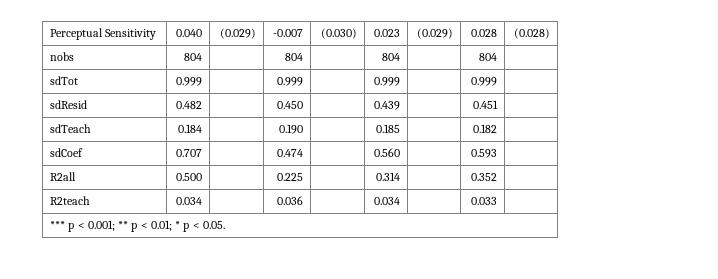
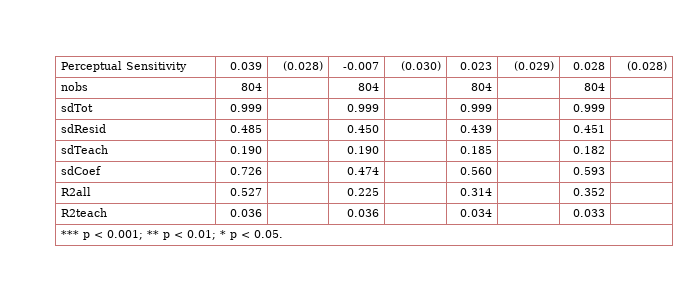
- Perceptual Sensitivity | 0.040 | (0.029) | -0.007 | (0.030) | 0.023 | (0.029) | 0.028 | (0.028)
+ Perceptual Sensitivity | 0.039 | (0.028) | -0.007 | (0.030) | 0.023 | (0.029) | 0.028 | (0.028)
- sdResid | 0.482 | | 0.450 | | 0.439 | | 0.451 |
+ sdResid | 0.485 | | 0.450 | | 0.439 | | 0.451 |
- sdTeach | 0.184 | | 0.190 | | 0.185 | | 0.182 |
+ sdTeach | 0.190 | | 0.190 | | 0.185 | | 0.182 |
- sdCoef | 0.707 | | 0.474 | | 0.560 | | 0.593 |
+ sdCoef | 0.726 | | 0.474 | | 0.560 | | 0.593 |
- R2all | 0.500 | | 0.225 | | 0.314 | | 0.352 |
+ R2all | 0.527 | | 0.225 | | 0.314 | | 0.352 |
- R2teach | 0.034 | | 0.036 | | 0.034 | | 0.033 |
+ R2teach | 0.036 | | 0.036 | | 0.034 | | 0.033 |

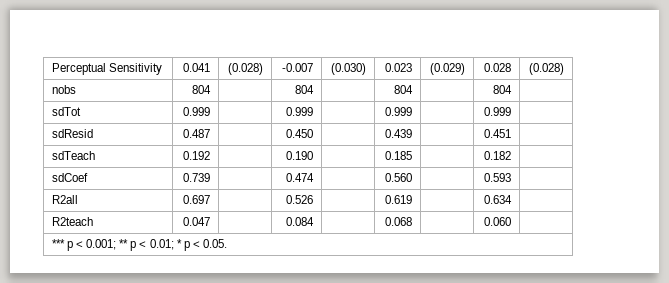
- Perceptual Sensitivity | 0.039 | (0.028) | -0.007 | (0.030) | 0.023 | (0.029) | 0.028 | (0.028)
+ Perceptual Sensitivity | 0.041 | (0.028) | -0.007 | (0.030) | 0.023 | (0.029) | 0.028 | (0.028)
- sdResid | 0.485 | | 0.450 | | 0.439 | | 0.451 |
+ sdResid | 0.487 | | 0.450 | | 0.439 | | 0.451 |
- sdTeach | 0.190 | | 0.190 | | 0.185 | | 0.182 |
+ sdTeach | 0.192 | | 0.190 | | 0.185 | | 0.182 |
- sdCoef | 0.726 | | 0.474 | | 0.560 | | 0.593 |
+ sdCoef | 0.739 | | 0.474 | | 0.560 | | 0.593 |
- R2all | 0.527 | | 0.225 | | 0.314 | | 0.352 |
- R2teach | 0.036 | | 0.036 | | 0.034 | | 0.033 |
+ R2all | 0.697 | | 0.526 | | 0.619 | | 0.634 |
+ R2teach | 0.047 | | 0.084 | | 0.068 | | 0.060 |

